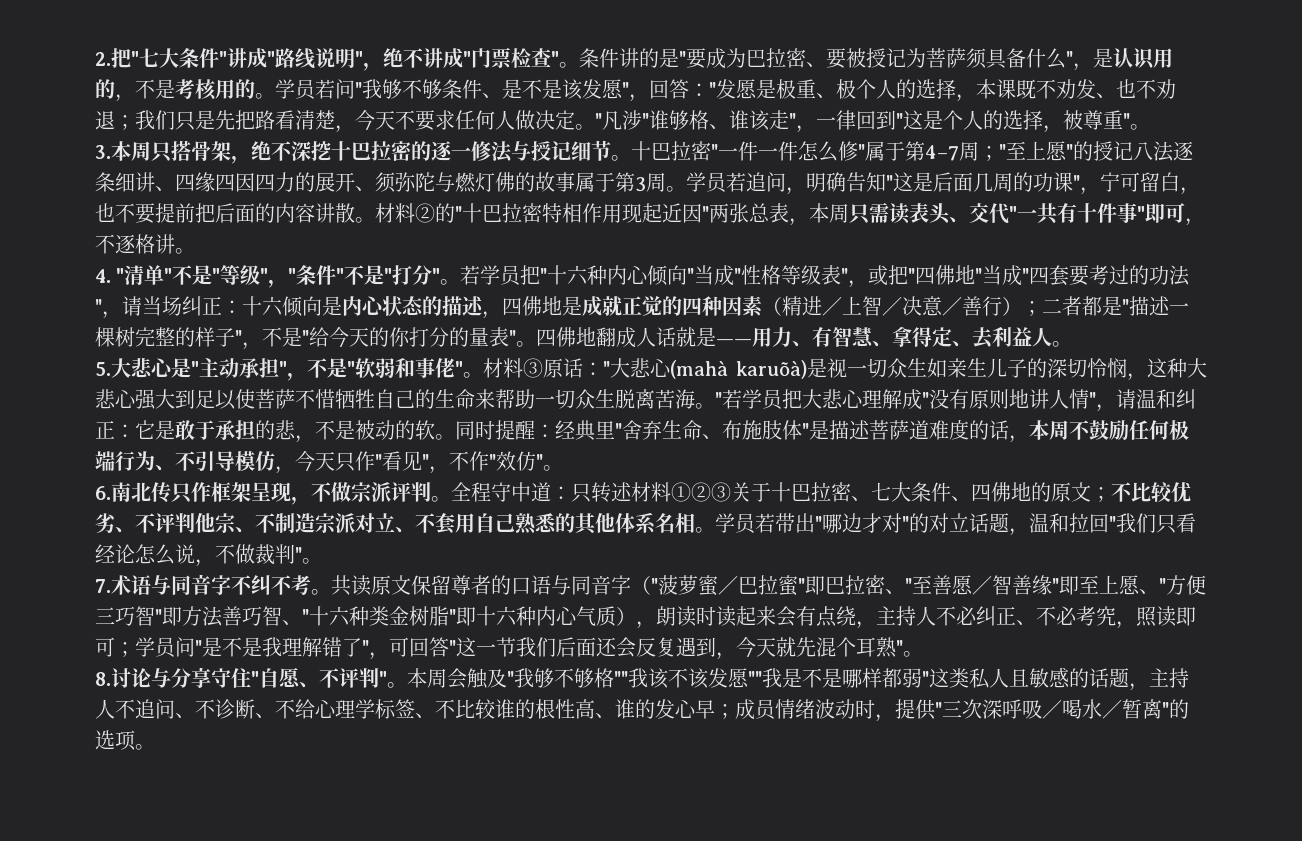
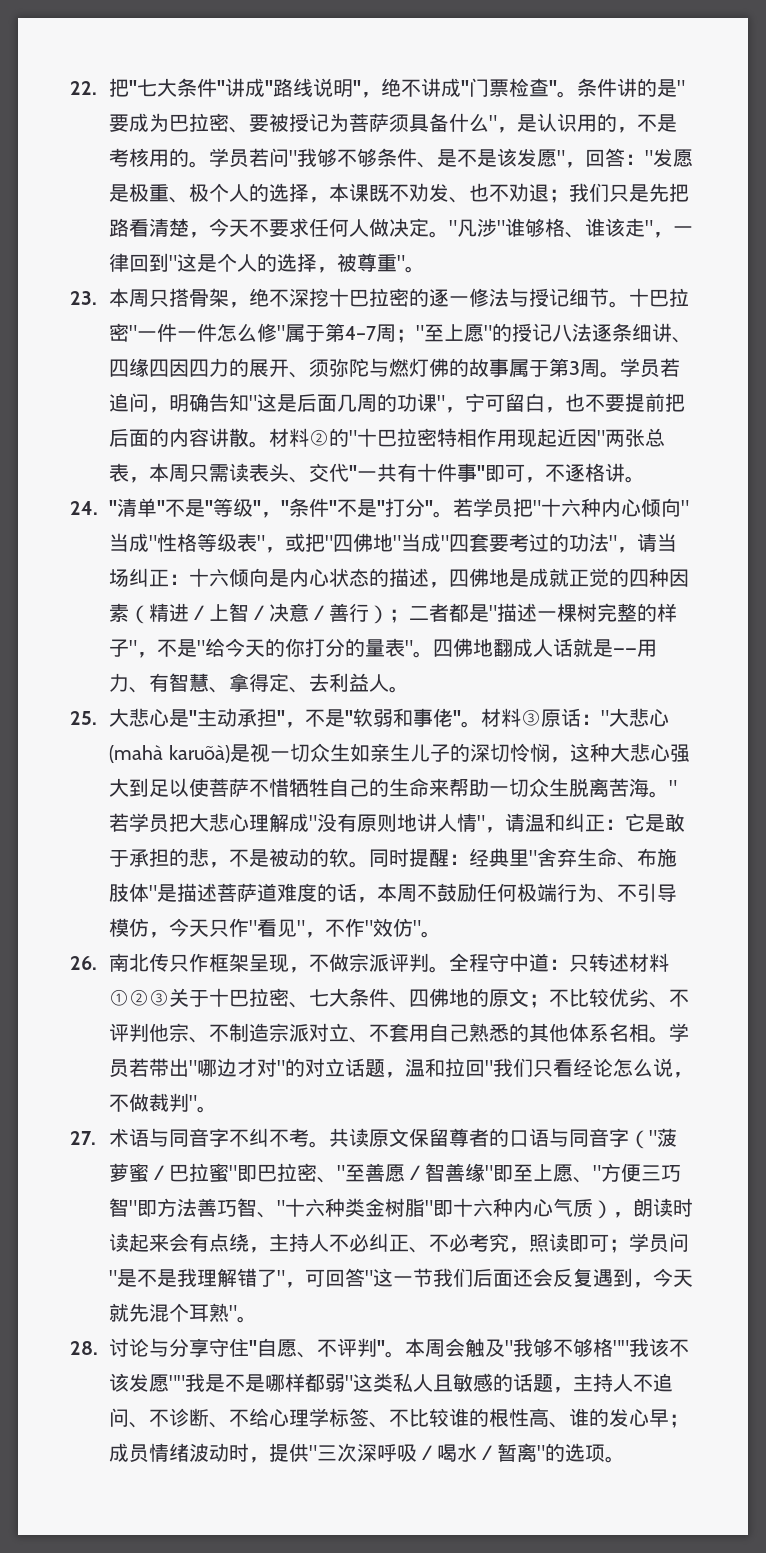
- 2.把"七大条件"讲成"路线说明"，绝不讲成"门票检查"。
+ 22.把"七大条件"讲成"路线说明"，绝不讲成"门票检查"。
- 3.本周只搭骨架，绝不深挖十巴拉密的逐一修法与授记细节。
+ 23.本周只搭骨架，绝不深挖十巴拉密的逐一修法与授记细节。
- 4. "清单"不是"等级"，"条件"不是"打分"。
+ 24. "清单"不是"等级"，"条件"不是"打分"。
- 5.大悲心是"主动承担"，不是"软弱和事佬"。
+ 25.大悲心是"主动承担"，不是"软弱和事佬"。
- 6.南北传只作框架呈现，不做宗派评判。
+ 26.南北传只作框架呈现，不做宗派评判。
- 7.术语与同音字不纠不考。
+ 27.术语与同音字不纠不考。
- 8.讨论与分享守住"自愿、不评判"。
+ 28.讨论与分享守住"自愿、不评判"。

